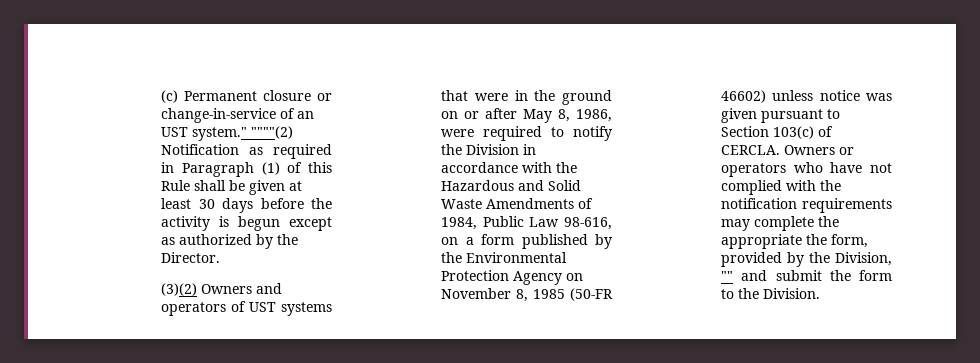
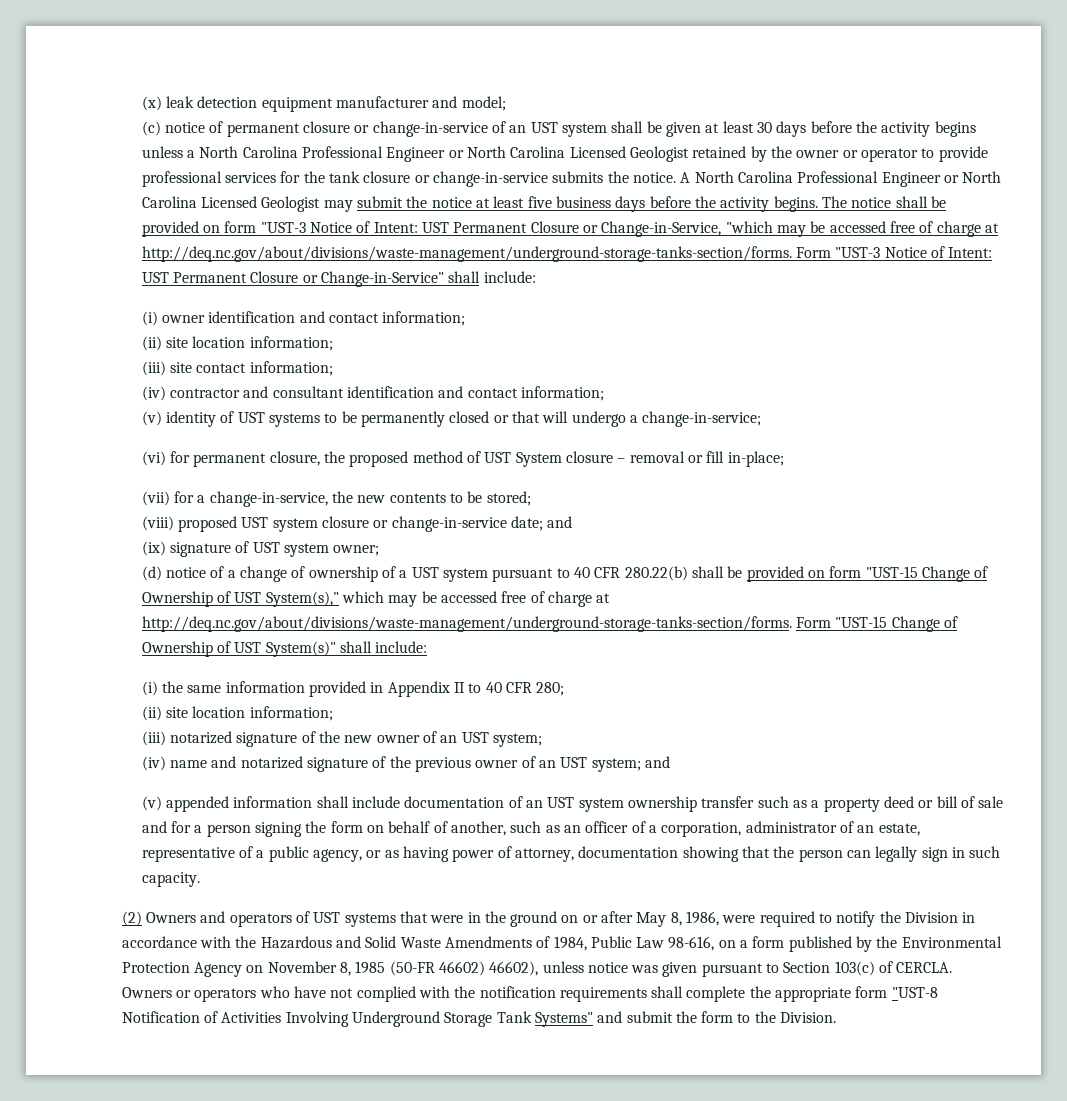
- (c) Permanent closure or change-in-service of an UST system." """"(2) Notification as required in Paragraph (1) of this Rule shall be given at least 30 days before the activity is begun except as authorized by the Director.
- (3)(2) Owners and operators of UST systems that were in the ground on or after May 8, 1986, were required to notify the Division in accordance with the Hazardous and Solid Waste Amendments of 1984, Public Law 98-616, on a form published by the Environmental Protection Agency on November 8, 1985 (50-FR 46602) unless notice was given pursuant to Section 103(c) of CERCLA.
+ (x) leak detection equipment manufacturer and model;
+ (c) notice of permanent closure or change-in-service of an UST system shall be given at least 30 days before the activity begins unless a North Carolina Professional Engineer or North Carolina Licensed Geologist retained by the owner or operator to provide professional services for the tank closure or change-in-service submits the notice. A North Carolina Professional Engineer or North Carolina Licensed Geologist may submit the notice at least five business days before the activity begins. The notice shall be provided on form "UST-3 Notice of Intent: UST Permanent Closure or Change-in-Service, "which may be accessed free of charge at http://deq.nc.gov/about/divisions/waste-management/underground-storage-tanks-section/forms. Form "UST-3 Notice of Intent: UST Permanent Closure or Change-in-Service" shall include:
+ (i) owner identification and contact information;
+ (ii) site location information;
+ (iii) site contact information;
+ (iv) contractor and consultant identification and contact information;
+ (v) identity of UST systems to be permanently closed or that will undergo a change-in-service;
+ (vi) for permanent closure, the proposed method of UST System closure – removal or fill in-place;
+ (vii) for a change-in-service, the new contents to be stored;
+ (viii) proposed UST system closure or change-in-service date; and
+ (ix) signature of UST system owner;
+ (d) notice of a change of ownership of a UST system pursuant to 40 CFR 280.22(b) shall be provided on form "UST-15 Change of Ownership of UST System(s)," which may be accessed free of charge at http://deq.nc.gov/about/divisions/waste-management/underground-storage-tanks-section/forms. Form "UST-15 Change of Ownership of UST System(s)" shall include:
+ (i) the same information provided in Appendix II to 40 CFR 280;
+ (ii) site location information;
+ (iii) notarized signature of the new owner of an UST system;
+ (iv) name and notarized signature of the previous owner of an UST system; and
+ (v) appended information shall include documentation of an UST system ownership transfer such as a property deed or bill of sale and for a person signing the form on behalf of another, such as an officer of a corporation, administrator of an estate, representative of a public agency, or as having power of attorney, documentation showing that the person can legally sign in such capacity.
+ (2) Owners and operators of UST systems that were in the ground on or after May 8, 1986, were required to notify the Division in accordance with the Hazardous and Solid Waste Amendments of 1984, Public Law 98-616, on a form published by the Environmental Protection Agency on November 8, 1985 (50-FR 46602) 46602), unless notice was given pursuant to Section 103(c) of CERCLA.
- Owners or operators who have not complied with the notification requirements may complete the appropriate the form, provided by the Division, "" and submit the form to the Division.
+ Owners or operators who have not complied with the notification requirements shall complete the appropriate form "UST-8 Notification of Activities Involving Underground Storage Tank Systems" and submit the form to the Division.

